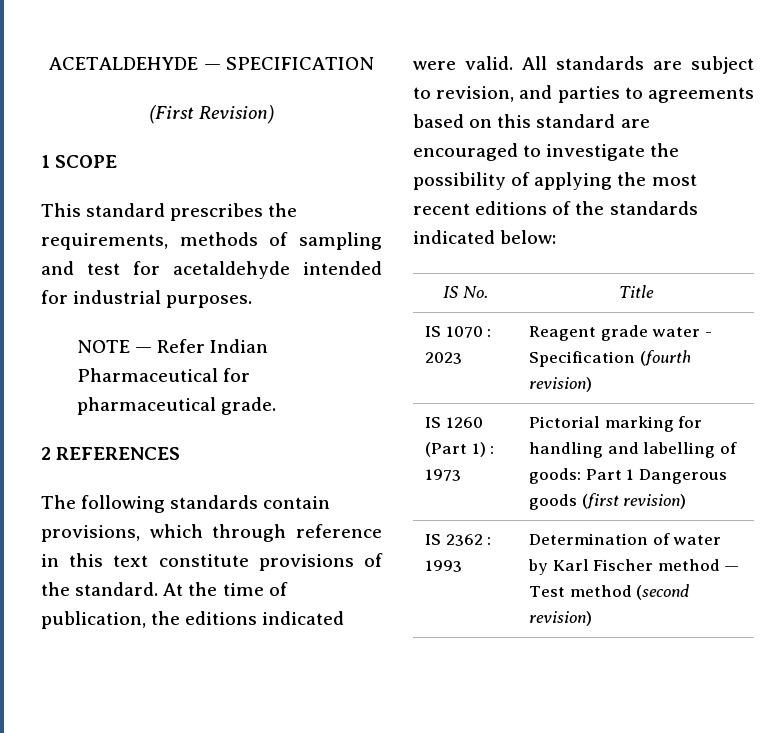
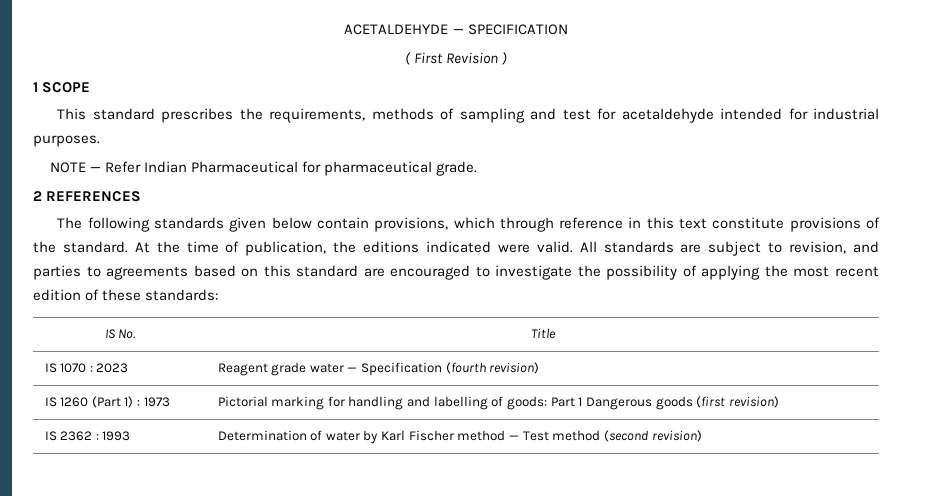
- (First Revision)
+ ( First Revision )
- The following standards contain provisions, which through reference in this text constitute provisions of the standard.
+ The following standards given below contain provisions, which through reference in this text constitute provisions of the standard.
- All standards are subject to revision, and parties to agreements based on this standard are encouraged to investigate the possibility of applying the most recent editions of the standards indicated below:
+ All standards are subject to revision, and parties to agreements based on this standard are encouraged to investigate the possibility of applying the most recent edition of these standards:
- IS 1070 : 2023 | Reagent grade water - Specification (fourth revision)
+ IS 1070 : 2023 | Reagent grade water — Specification (fourth revision)

